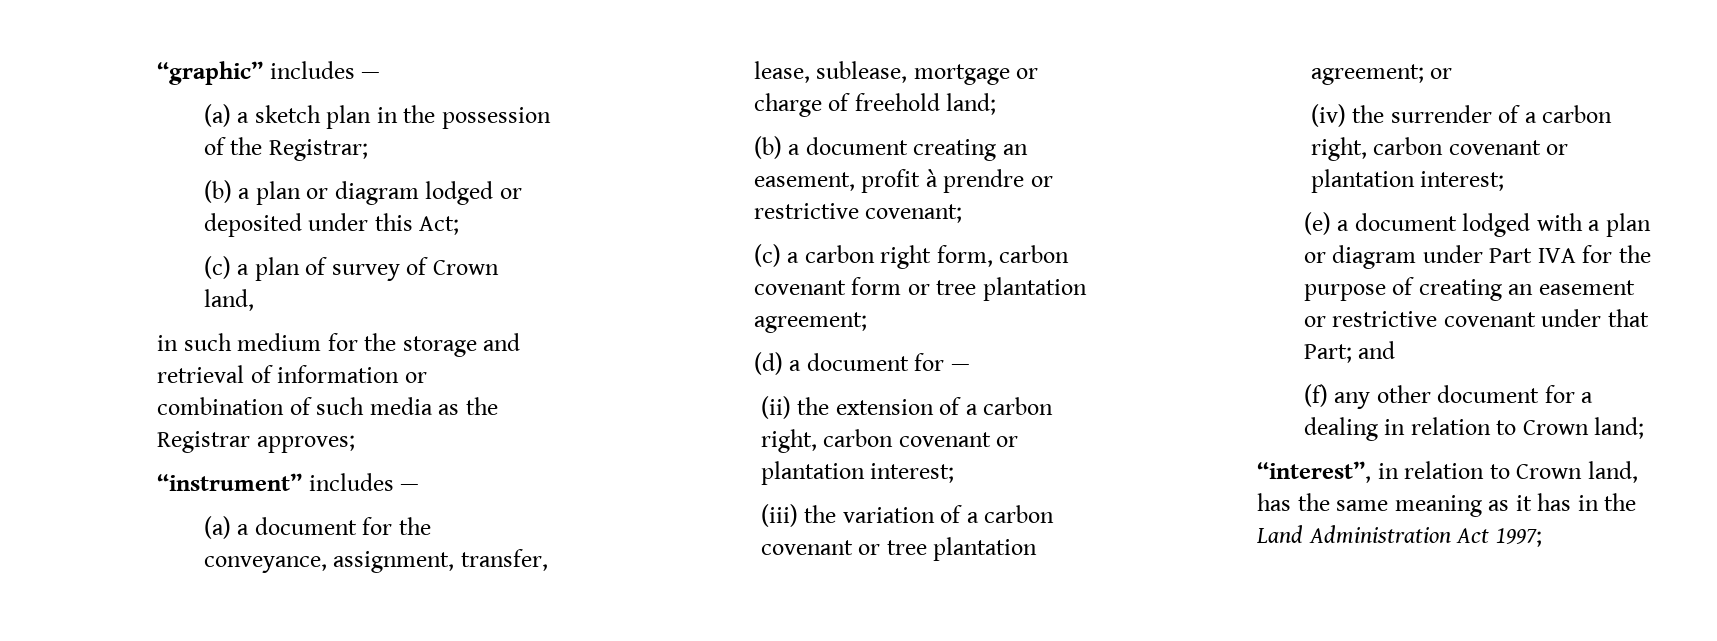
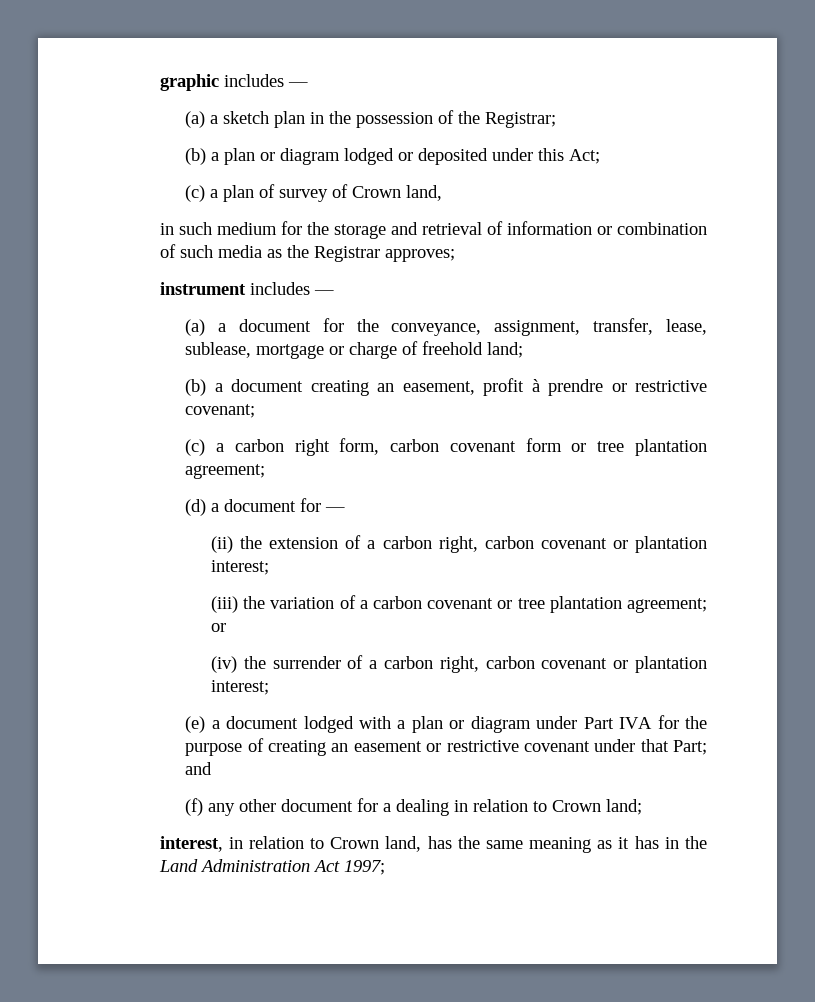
- “graphic” includes —
+ graphic includes —
- “instrument” includes —
+ instrument includes —
- “interest”, in relation to Crown land, has the same meaning as it has in the Land Administration Act 1997;
+ interest, in relation to Crown land, has the same meaning as it has in the Land Administration Act 1997;

